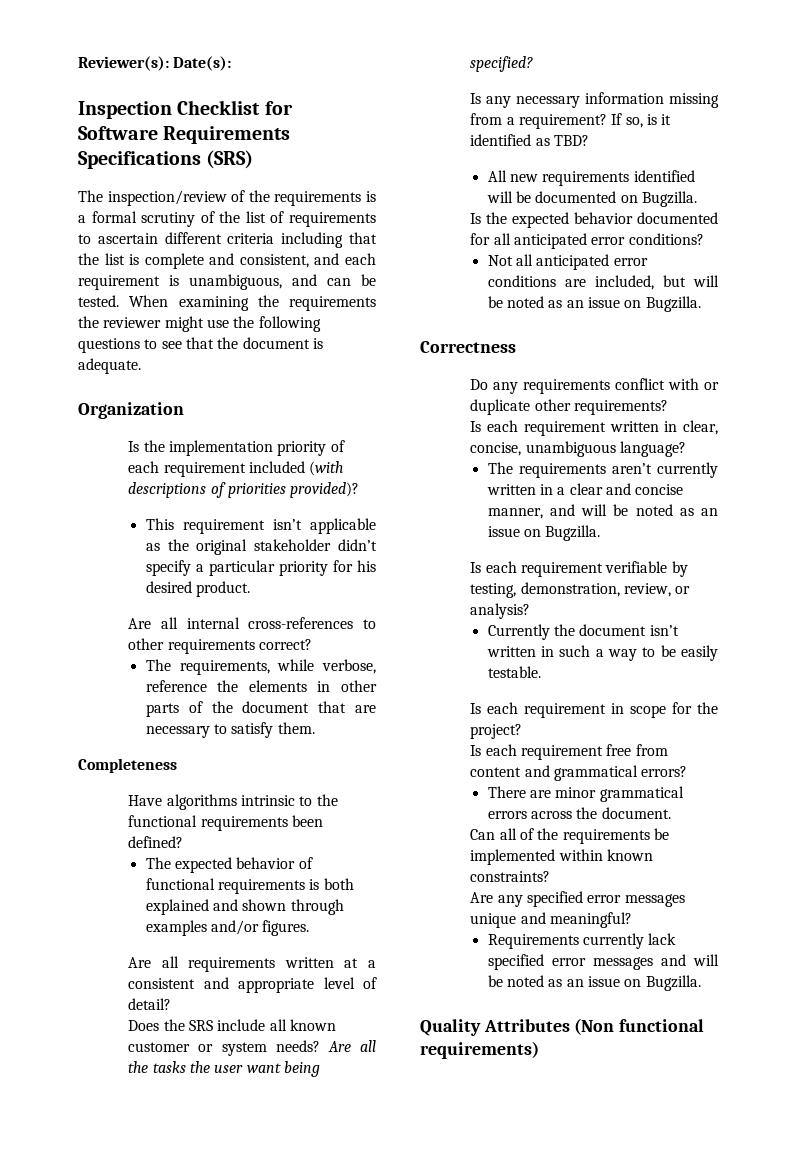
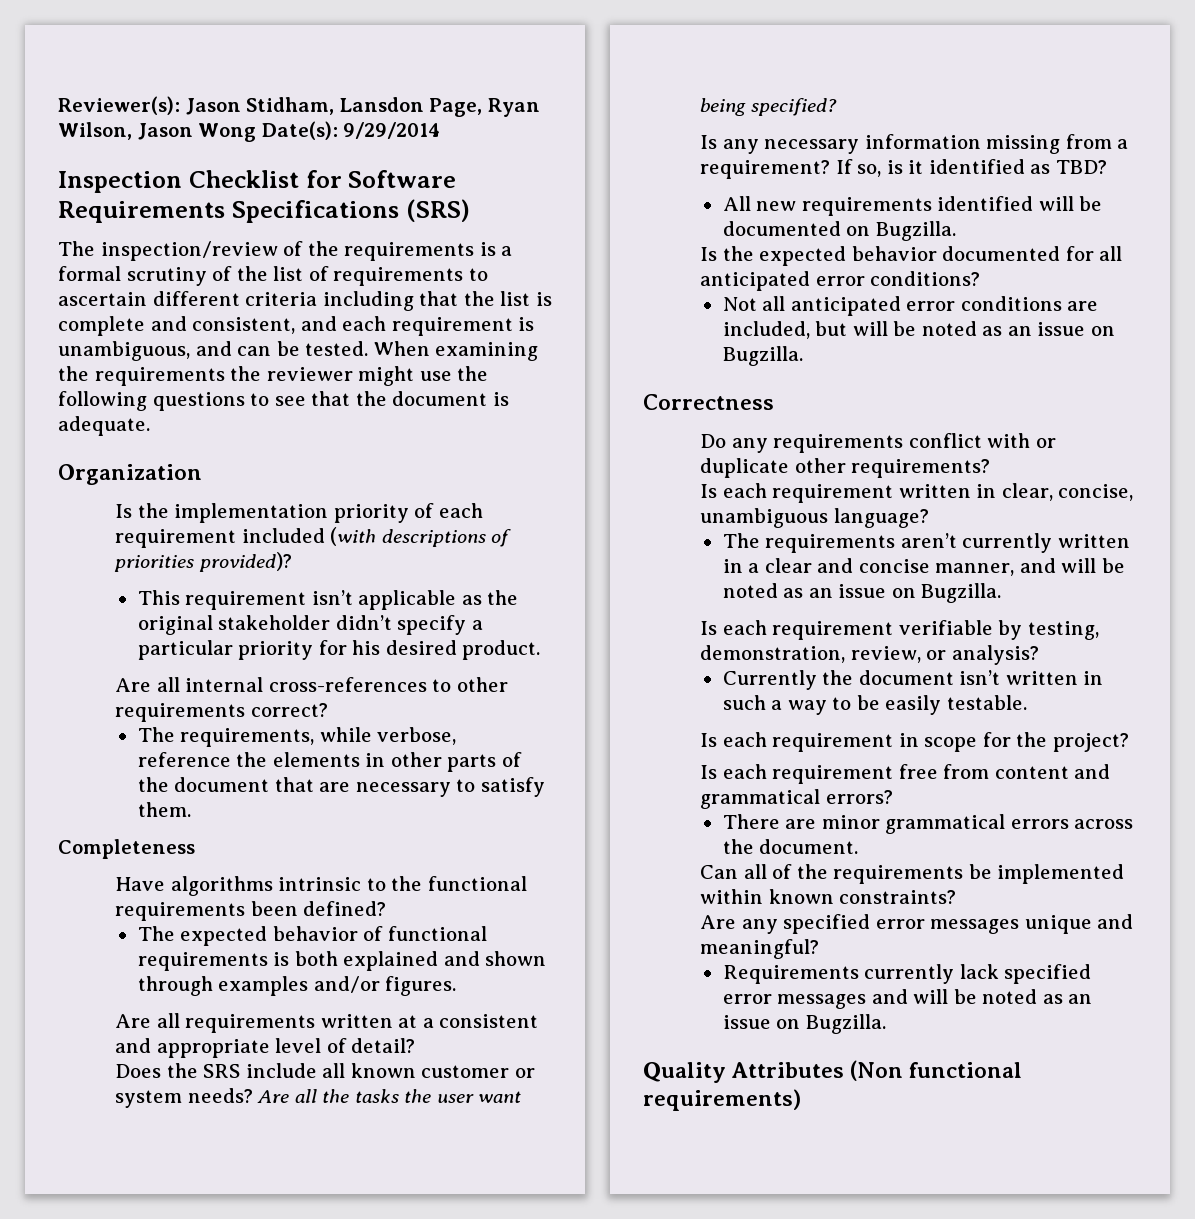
- Reviewer(s): Date(s):
+ Reviewer(s): Jason Stidham, Lansdon Page, Ryan Wilson, Jason Wong Date(s): 9/29/2014

